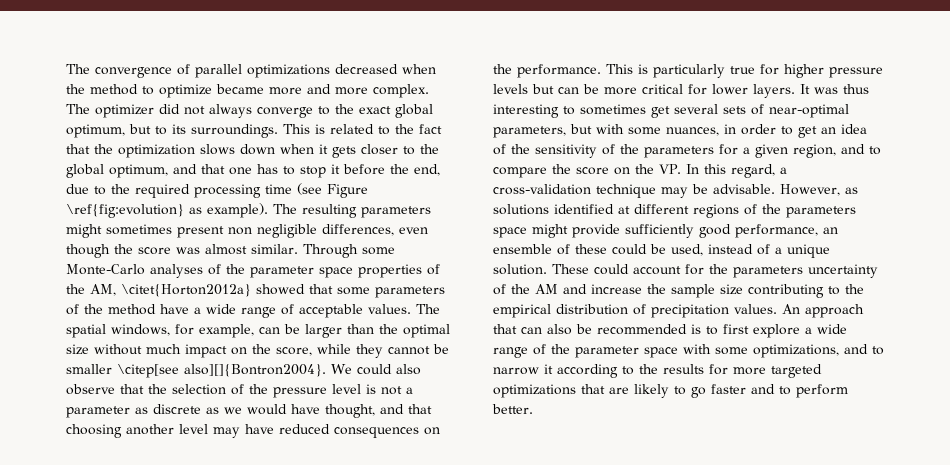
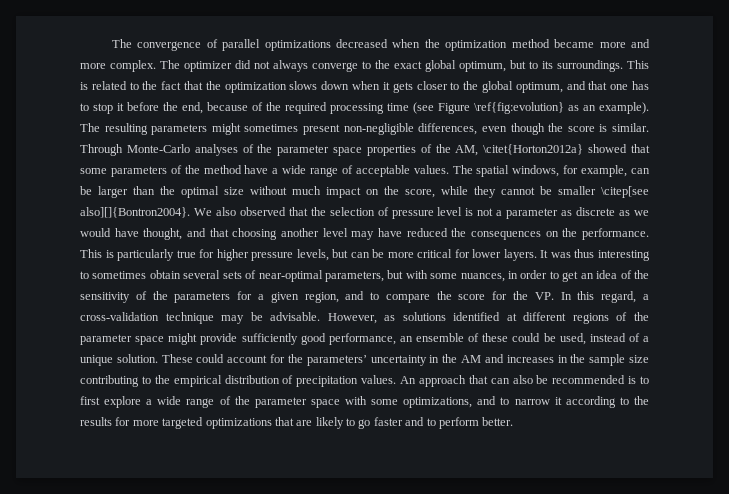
- The convergence of parallel optimizations decreased when the method to optimize became more and more complex.
+ The convergence of parallel optimizations decreased when the optimization method became more and more complex.
- This is related to the fact that the optimization slows down when it gets closer to the global optimum, and that one has to stop it before the end, due to the required processing time (see Figure \ref{fig:evolution} as example).
+ This is related to the fact that the optimization slows down when it gets closer to the global optimum, and that one has to stop it before the end, because of the required processing time (see Figure \ref{fig:evolution} as an example).
- The resulting parameters might sometimes present non negligible differences, even though the score was almost similar.
+ The resulting parameters might sometimes present non-negligible differences, even though the score is similar.
- Through some Monte-Carlo analyses of the parameter space properties of the AM, \citet{Horton2012a} showed that some parameters of the method have a wide range of acceptable values.
+ Through Monte-Carlo analyses of the parameter space properties of the AM, \citet{Horton2012a} showed that some parameters of the method have a wide range of acceptable values.
- We could also observe that the selection of the pressure level is not a parameter as discrete as we would have thought, and that choosing another level may have reduced consequences on the performance.
+ We also observed that the selection of pressure level is not a parameter as discrete as we would have thought, and that choosing another level may have reduced the consequences on the performance.
- This is particularly true for higher pressure levels but can be more critical for lower layers.
+ This is particularly true for higher pressure levels, but can be more critical for lower layers.
- It was thus interesting to sometimes get several sets of near-optimal parameters, but with some nuances, in order to get an idea of the sensitivity of the parameters for a given region, and to compare the score on the VP. In this regard, a cross-validation technique may be advisable.
+ It was thus interesting to sometimes obtain several sets of near-optimal parameters, but with some nuances, in order to get an idea of the sensitivity of the parameters for a given region, and to compare the score for the VP. In this regard, a cross-validation technique may be advisable.
- However, as solutions identified at different regions of the parameters space might provide sufficiently good performance, an ensemble of these could be used, instead of a unique solution.
+ However, as solutions identified at different regions of the parameter space might provide sufficiently good performance, an ensemble of these could be used, instead of a unique solution.
- These could account for the parameters uncertainty of the AM and increase the sample size contributing to the empirical distribution of precipitation values.
+ These could account for the parameters’ uncertainty in the AM and increases in the sample size contributing to the empirical distribution of precipitation values.

